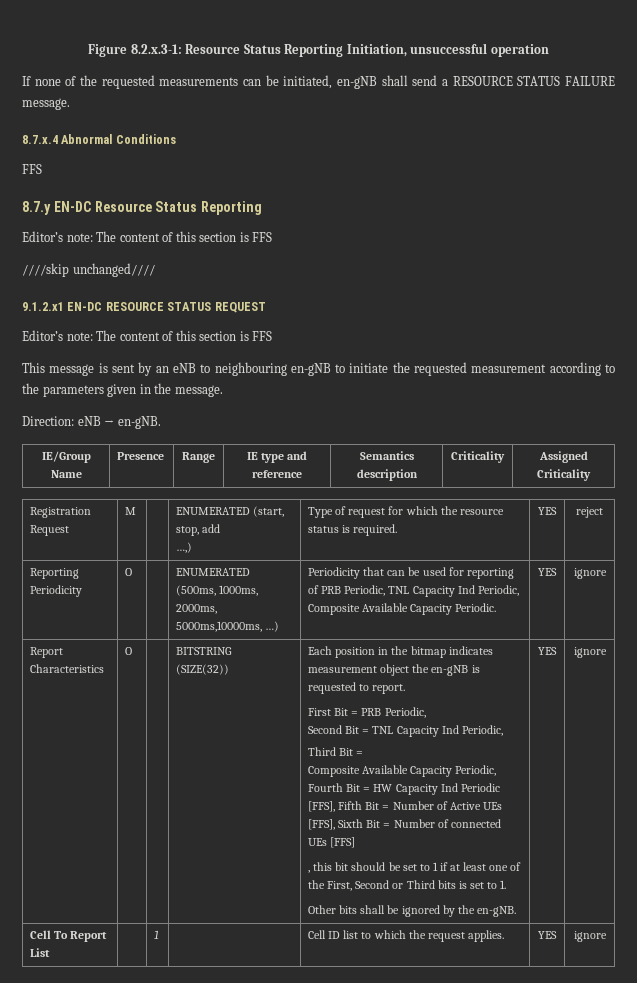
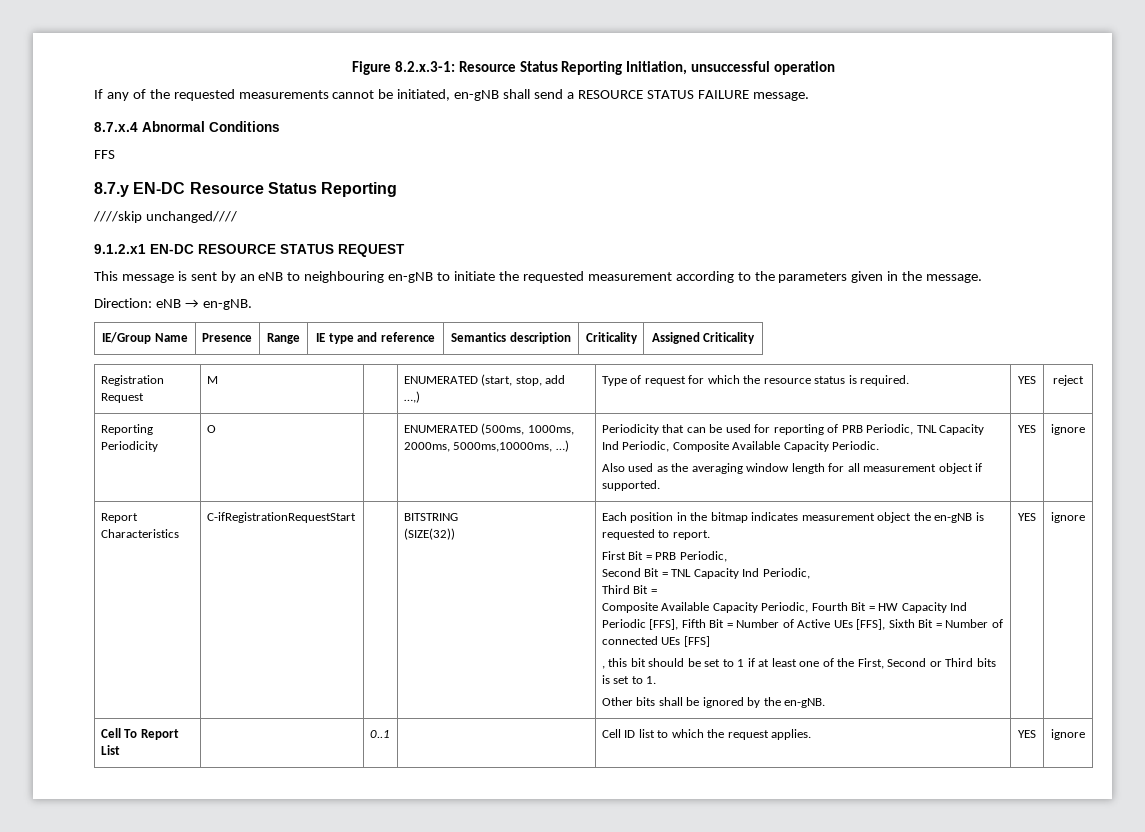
- If none of the requested measurements can be initiated, en-gNB shall send a RESOURCE STATUS FAILURE message.
+ If any of the requested measurements cannot be initiated, en-gNB shall send a RESOURCE STATUS FAILURE message.
  8.7.y EN-DC Resource Status Reporting
- Editor’s note: The content of this section is FFS
  9.1.2.x1 EN-DC RESOURCE STATUS REQUEST
- Editor’s note: The content of this section is FFS
+ Also used as the averaging window length for all measurement object if supported.
- Report Characteristics | O
+ Report Characteristics | C-ifRegistrationRequestStart
- Cell To Report List | | 1 | | Cell ID list to which the request applies. | YES | ignore
+ Cell To Report List | | 0..1 | | Cell ID list to which the request applies. | YES | ignore

